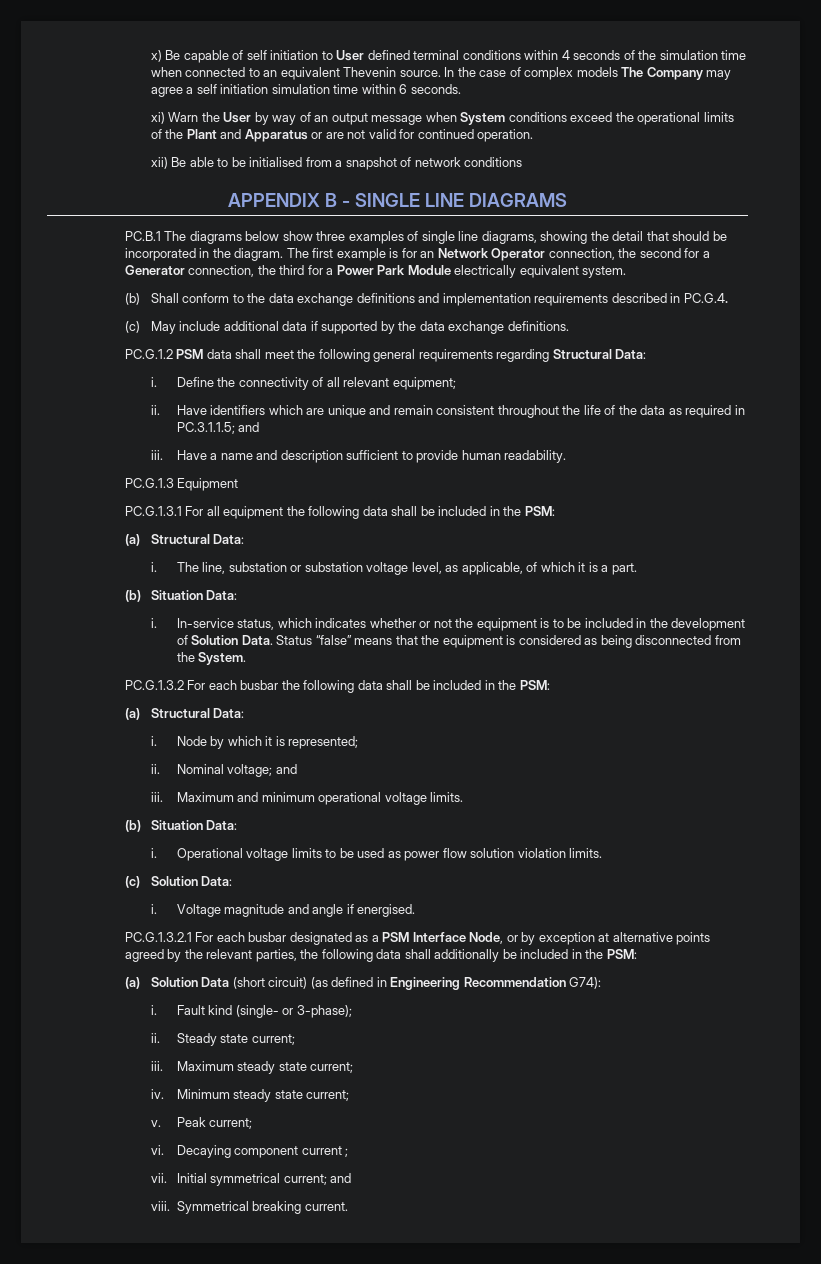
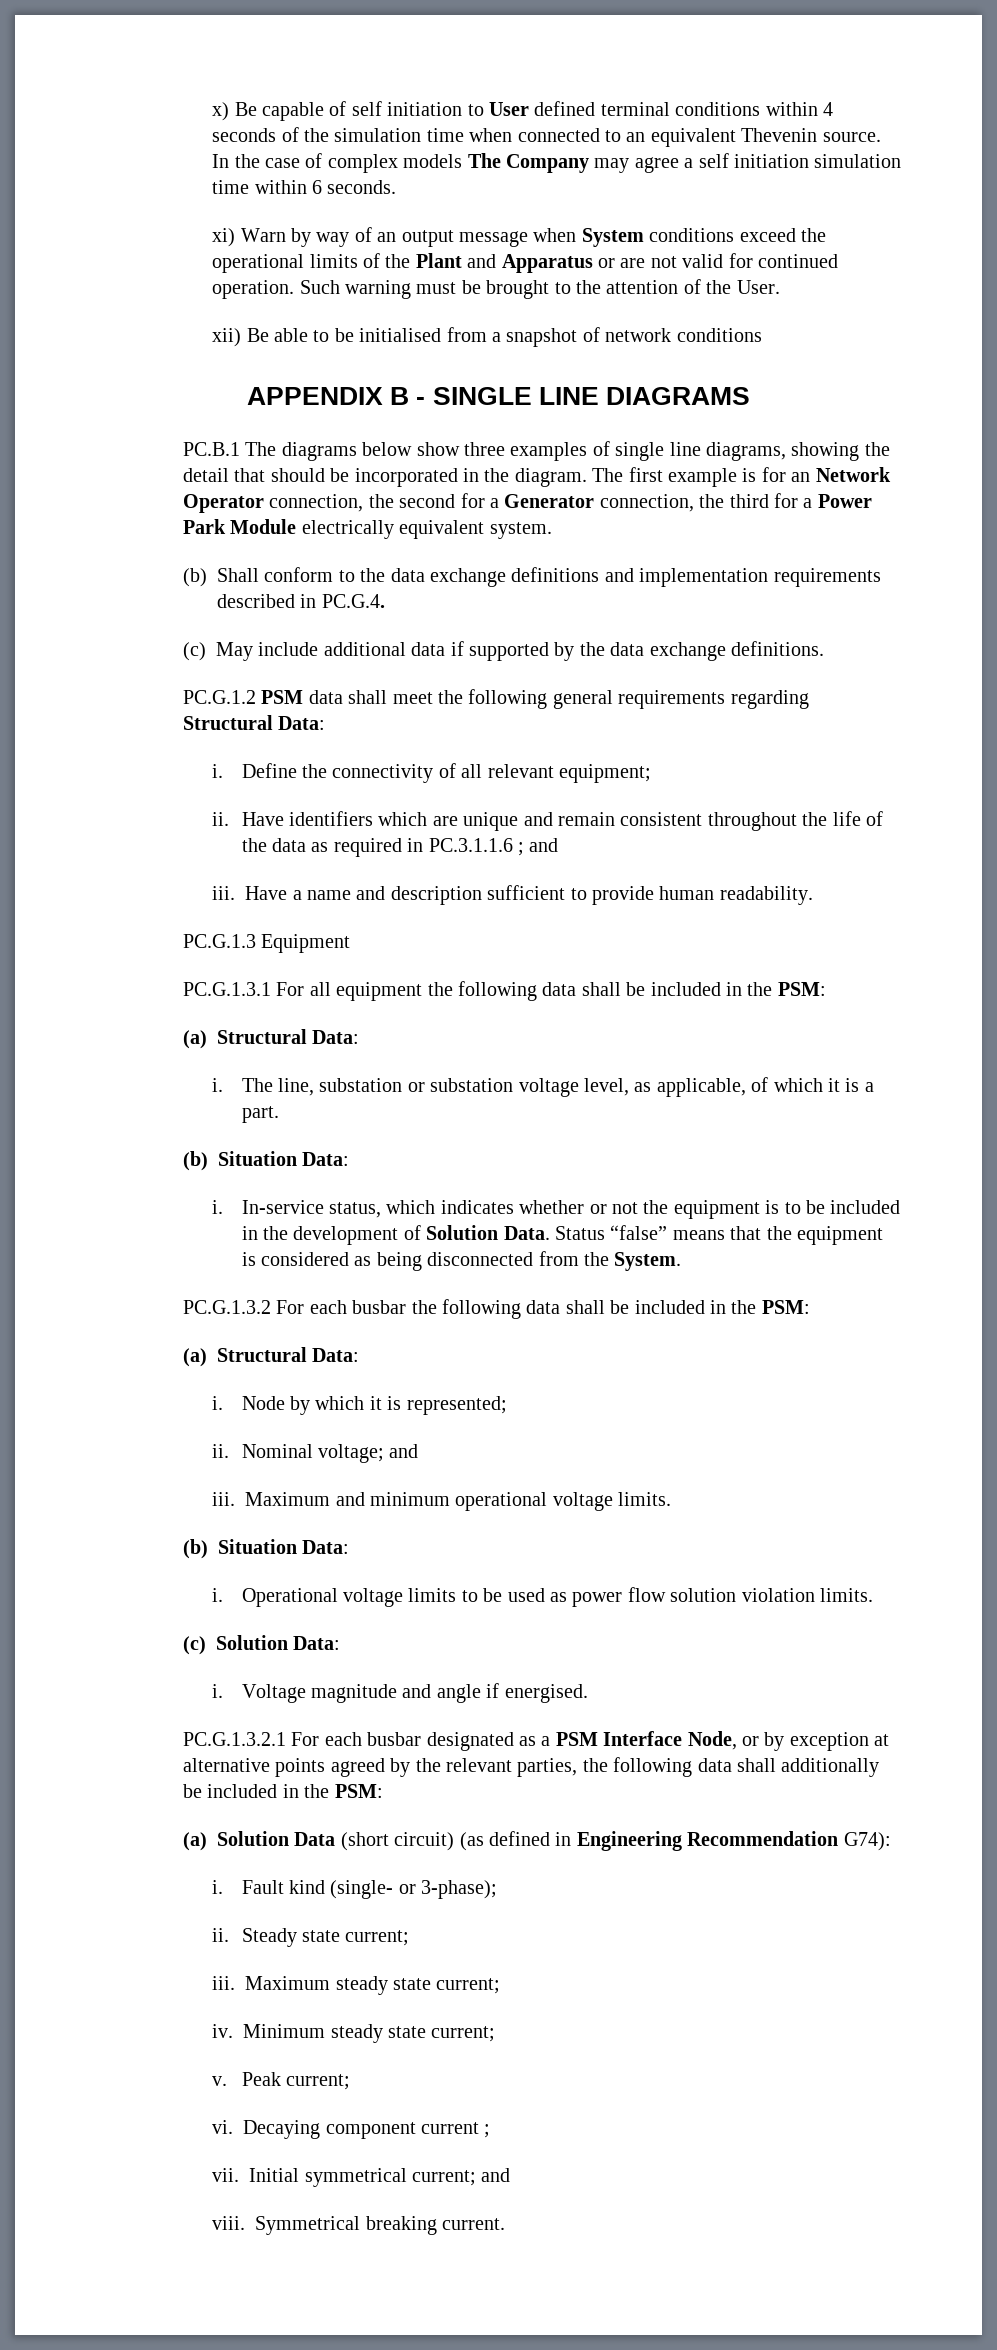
- xi) Warn the User by way of an output message when System conditions exceed the operational limits of the Plant and Apparatus or are not valid for continued operation.
+ xi) Warn by way of an output message when System conditions exceed the operational limits of the Plant and Apparatus or are not valid for continued operation. Such warning must be brought to the attention of the User.
- Have identifiers which are unique and remain consistent throughout the life of the data as required in PC.3.1.1.5; and
+ Have identifiers which are unique and remain consistent throughout the life of the data as required in PC.3.1.1.6 ; and

